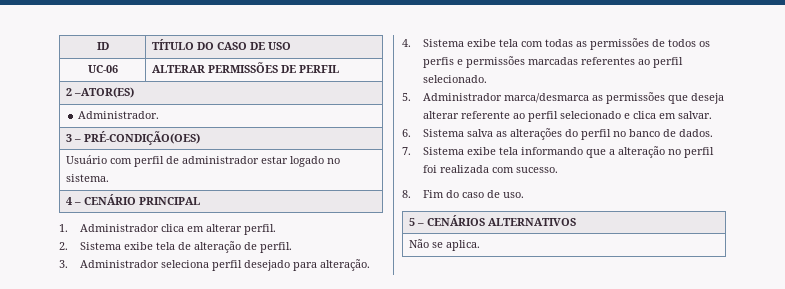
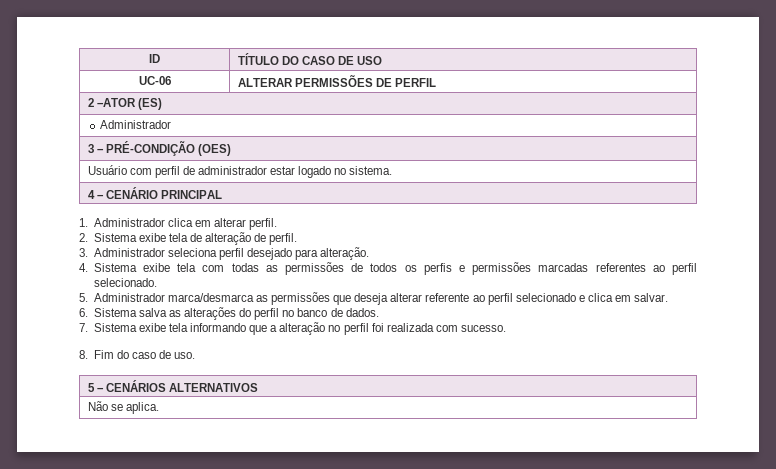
- 2 –ATOR(ES)
- Administrador.
+ 2 –ATOR (ES)
+ Administrador
- 3 – PRÉ-CONDIÇÃO(OES)
+ 3 – PRÉ-CONDIÇÃO (OES)

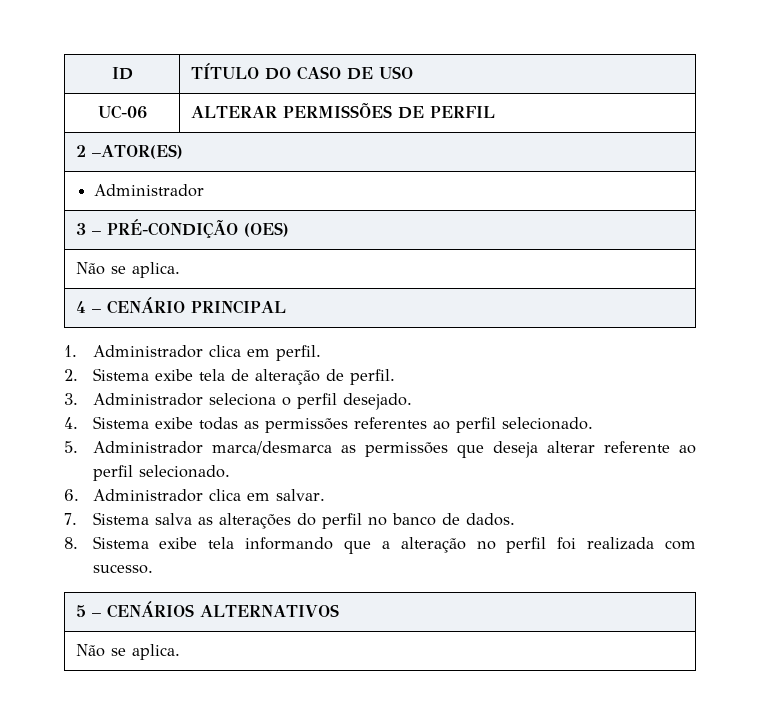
- 2 –ATOR (ES)
+ 2 –ATOR(ES)
  3 – PRÉ-CONDIÇÃO (OES)
- Usuário com perfil de administrador estar logado no sistema.
+ Não se aplica.
- 1. Administrador clica em alterar perfil.
+ 1. Administrador clica em perfil.
- 3. Administrador seleciona perfil desejado para alteração.
+ 3. Administrador seleciona o perfil desejado.
- 4. Sistema exibe tela com todas as permissões de todos os perfis e permissões marcadas referentes ao perfil selecionado.
+ 4. Sistema exibe todas as permissões referentes ao perfil selecionado.
- 5. Administrador marca/desmarca as permissões que deseja alterar referente ao perfil selecionado e clica em salvar.
+ 5. Administrador marca/desmarca as permissões que deseja alterar referente ao perfil selecionado.
+ 6. Administrador clica em salvar.
- 6. Sistema salva as alterações do perfil no banco de dados.
+ 7. Sistema salva as alterações do perfil no banco de dados.
- 7. Sistema exibe tela informando que a alteração no perfil foi realizada com sucesso.
+ 8. Sistema exibe tela informando que a alteração no perfil foi realizada com sucesso.
- 8. Fim do caso de uso.

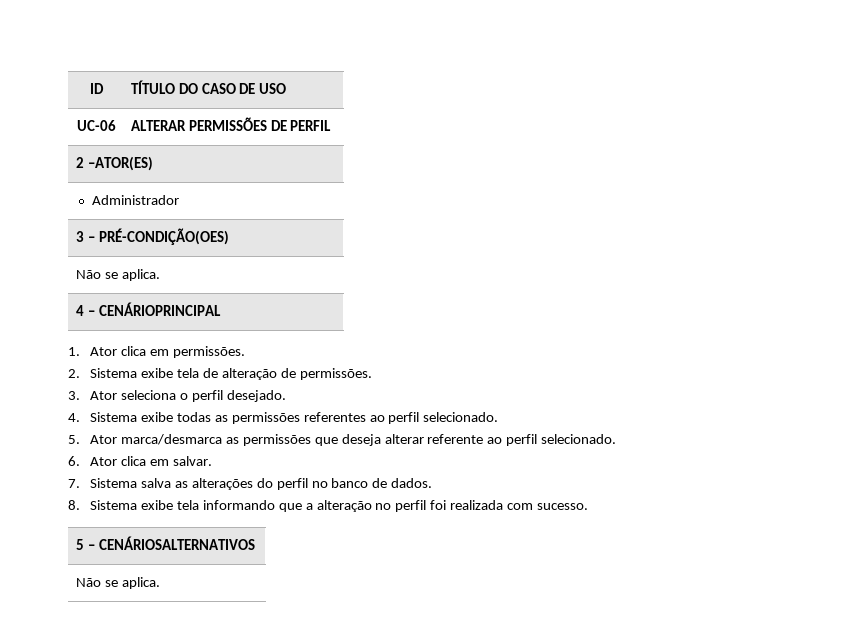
- 3 – PRÉ-CONDIÇÃO (OES)
+ 3 – PRÉ-CONDIÇÃO(OES)
- 4 – CENÁRIO PRINCIPAL
+ 4 – CENÁRIOPRINCIPAL
- 1. Administrador clica em perfil.
+ 1. Ator clica em permissões.
- 2. Sistema exibe tela de alteração de perfil.
+ 2. Sistema exibe tela de alteração de permissões.
- 3. Administrador seleciona o perfil desejado.
+ 3. Ator seleciona o perfil desejado.
- 5. Administrador marca/desmarca as permissões que deseja alterar referente ao perfil selecionado.
+ 5. Ator marca/desmarca as permissões que deseja alterar referente ao perfil selecionado.
- 6. Administrador clica em salvar.
+ 6. Ator clica em salvar.
- 5 – CENÁRIOS ALTERNATIVOS
+ 5 – CENÁRIOSALTERNATIVOS

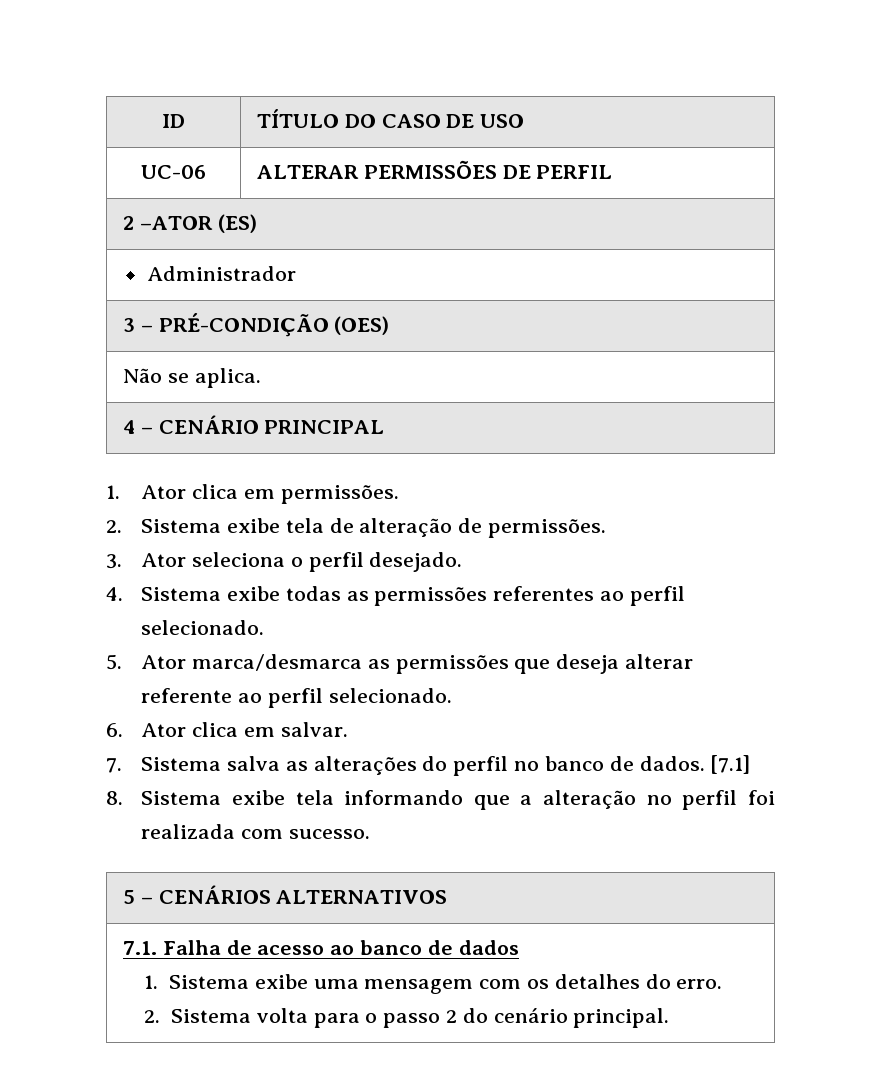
- 2 –ATOR(ES)
+ 2 –ATOR (ES)
- 3 – PRÉ-CONDIÇÃO(OES)
+ 3 – PRÉ-CONDIÇÃO (OES)
- 4 – CENÁRIOPRINCIPAL
+ 4 – CENÁRIO PRINCIPAL
+ [7.1]
- 5 – CENÁRIOSALTERNATIVOS
- Não se aplica.
+ 5 – CENÁRIOS ALTERNATIVOS
+ 7.1. Falha de acesso ao banco de dados
+ 1. Sistema exibe uma mensagem com os detalhes do erro.
+ 2. Sistema volta para o passo 2 do cenário principal.

